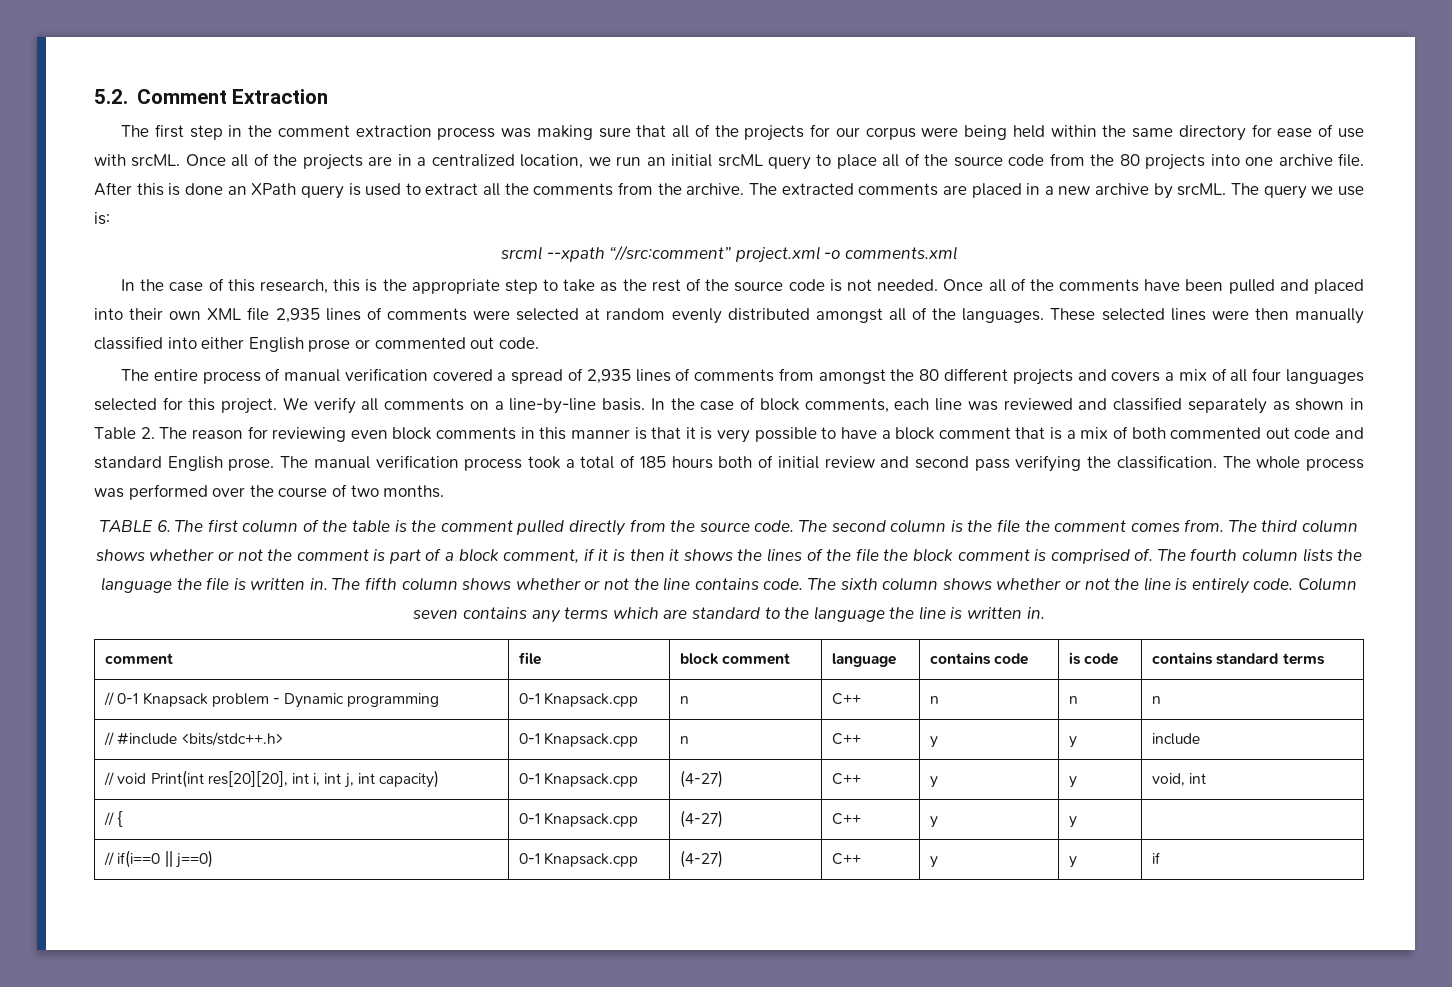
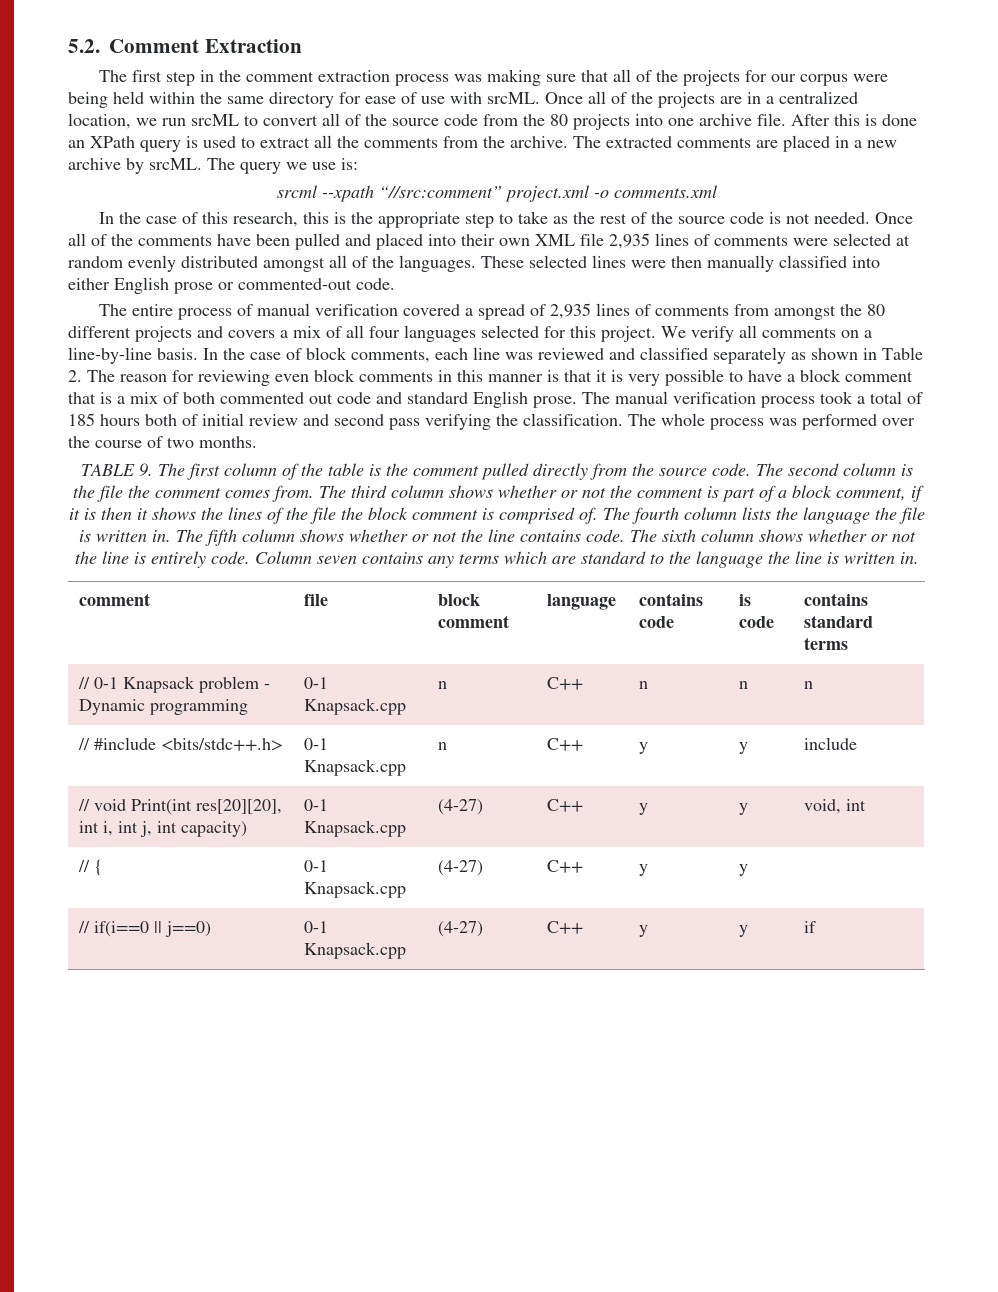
- Once all of the projects are in a centralized location, we run an initial srcML query to place all of the source code from the 80 projects into one archive file.
+ Once all of the projects are in a centralized location, we run srcML to convert all of the source code from the 80 projects into one archive file.
- These selected lines were then manually classified into either English prose or commented out code.
+ These selected lines were then manually classified into either English prose or commented-out code.
- TABLE 6. The first column of the table is the comment pulled directly from the source code.
+ TABLE 9. The first column of the table is the comment pulled directly from the source code.

